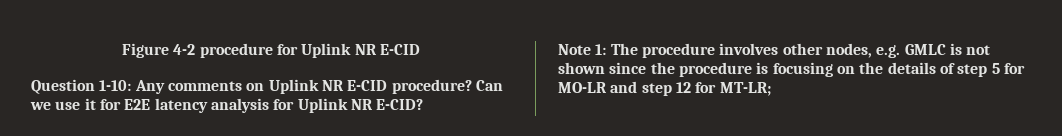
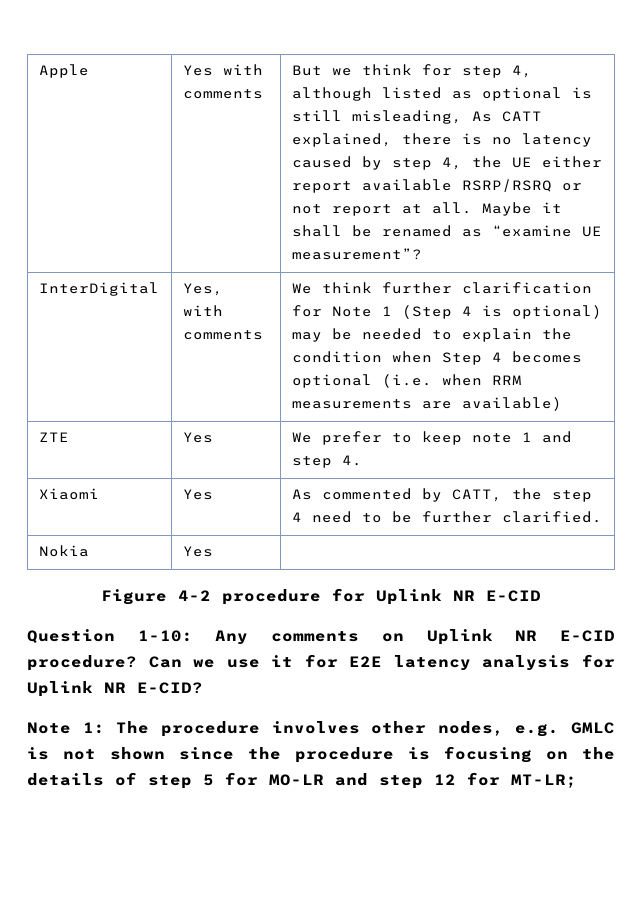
+ Apple | Yes with comments | But we think for step 4, although listed as optional is still misleading, As CATT explained, there is no latency caused by step 4, the UE either report available RSRP/RSRQ or not report at all. Maybe it shall be renamed as “examine UE measurement”?
+ InterDigital | Yes, with comments | We think further clarification for Note 1 (Step 4 is optional) may be needed to explain the condition when Step 4 becomes optional (i.e. when RRM measurements are available)
+ ZTE | Yes | We prefer to keep note 1 and step 4.
+ Xiaomi | Yes | As commented by CATT, the step 4 need to be further clarified.
+ Nokia | Yes |

